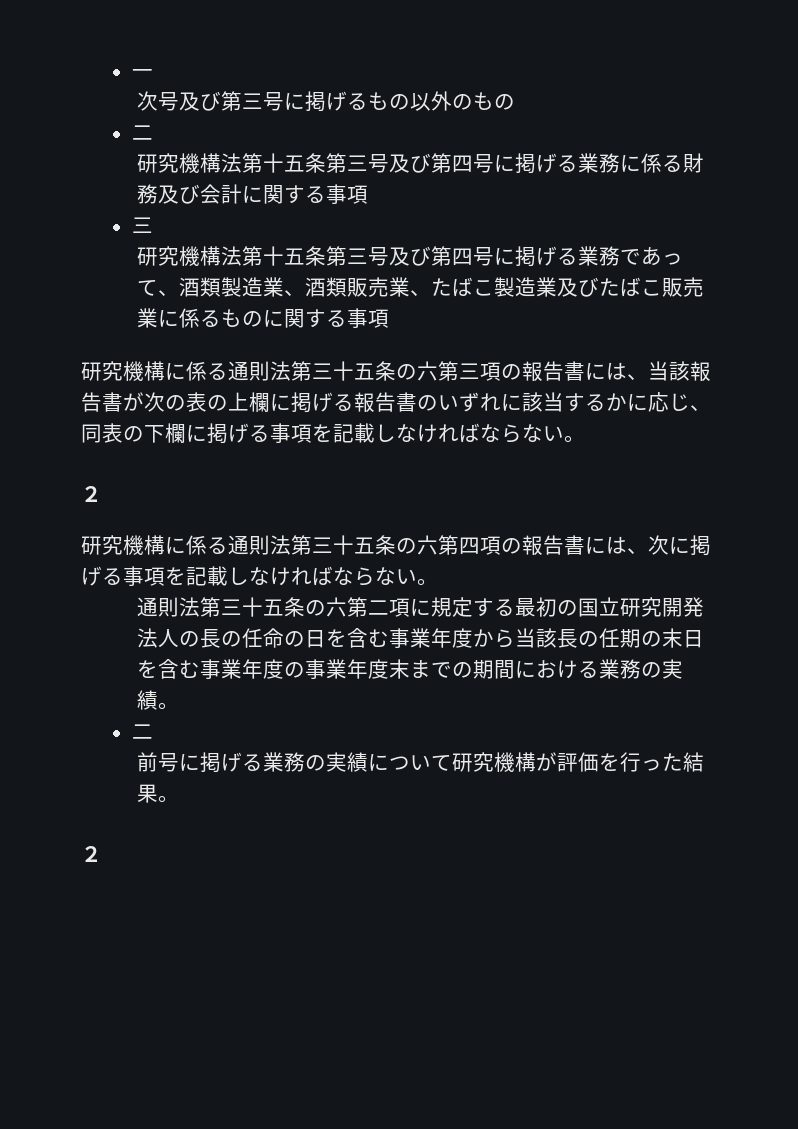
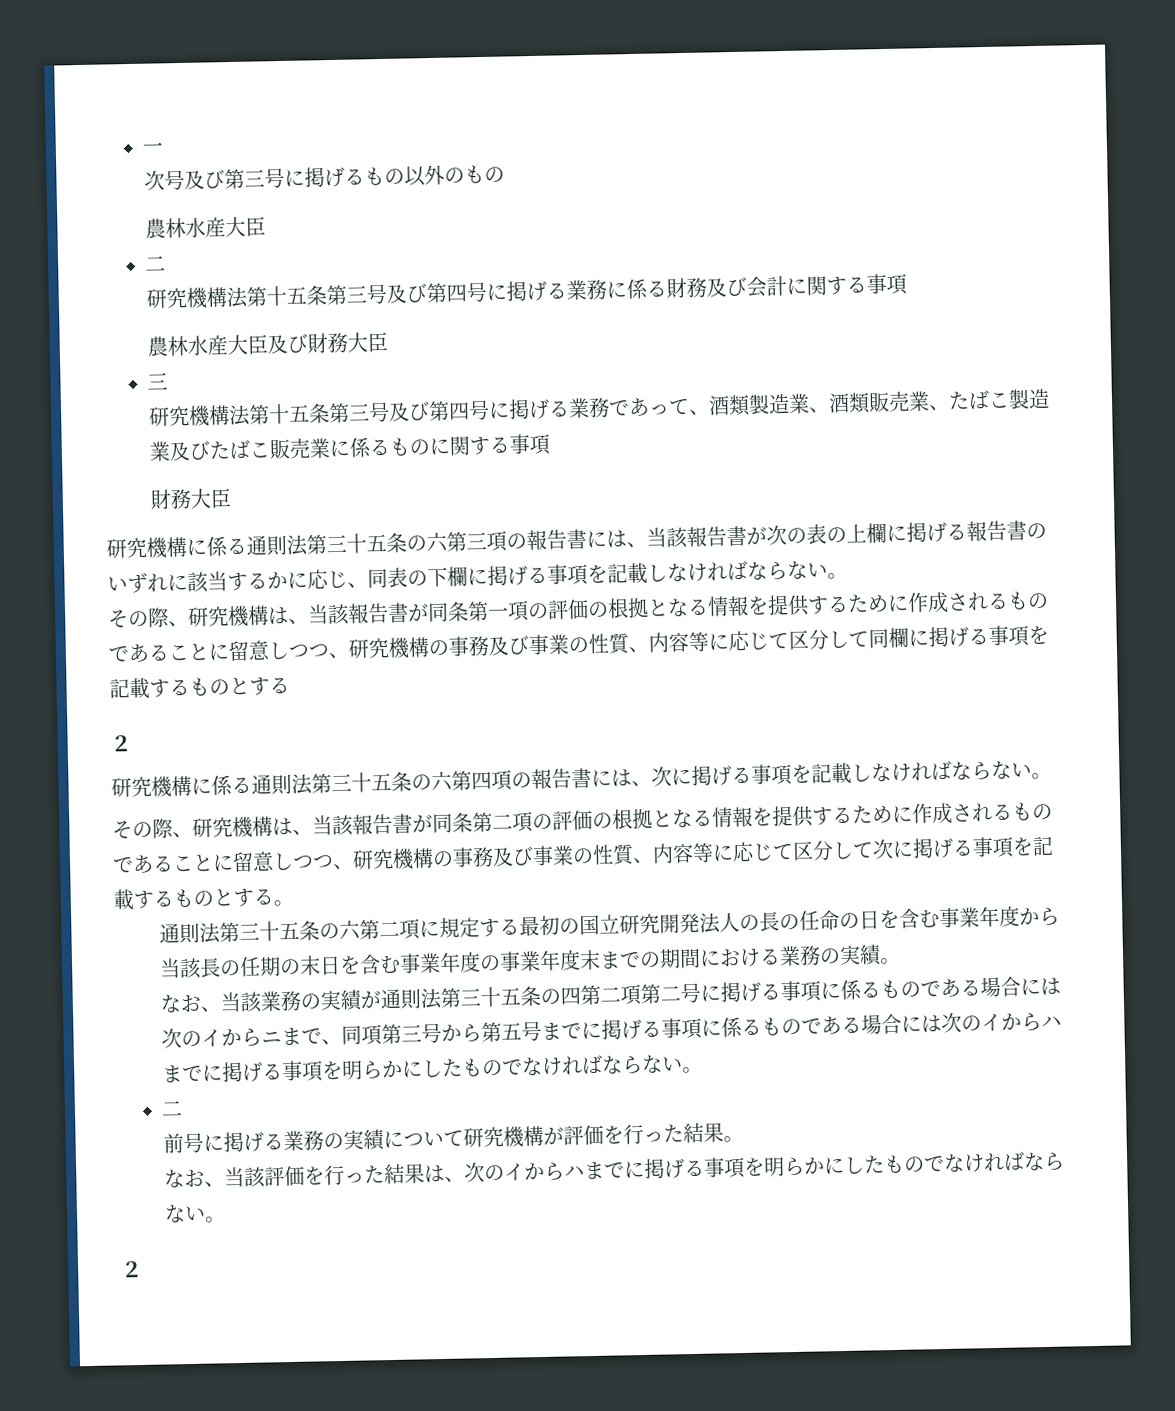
  次号及び第三号に掲げるもの以外のもの
+ 農林水産大臣
+ 農林水産大臣及び財務大臣
  研究機構法第十五条第三号及び第四号に掲げる業務であって、酒類製造業、酒類販売業、たばこ製造業及びたばこ販売業に係るものに関する事項
+ 財務大臣
+ その際、研究機構は、当該報告書が同条第一項の評価の根拠となる情報を提供するために作成されるものであることに留意しつつ、研究機構の事務及び事業の性質、内容等に応じて区分して同欄に掲げる事項を記載するものとする
+ その際、研究機構は、当該報告書が同条第二項の評価の根拠となる情報を提供するために作成されるものであることに留意しつつ、研究機構の事務及び事業の性質、内容等に応じて区分して次に掲げる事項を記載するものとする。
+ なお、当該業務の実績が通則法第三十五条の四第二項第二号に掲げる事項に係るものである場合には次のイからニまで、同項第三号から第五号までに掲げる事項に係るものである場合には次のイからハまでに掲げる事項を明らかにしたものでなければならない。
+ なお、当該評価を行った結果は、次のイからハまでに掲げる事項を明らかにしたものでなければならない。

